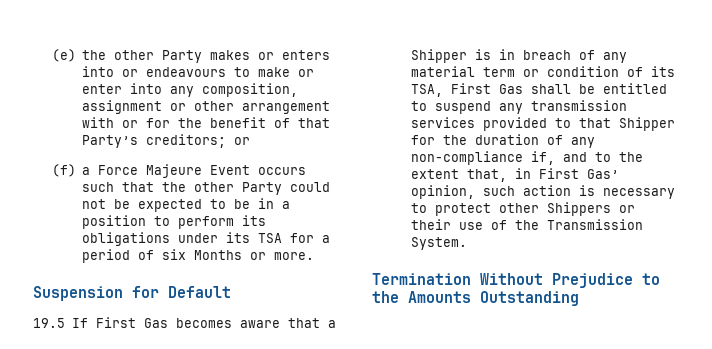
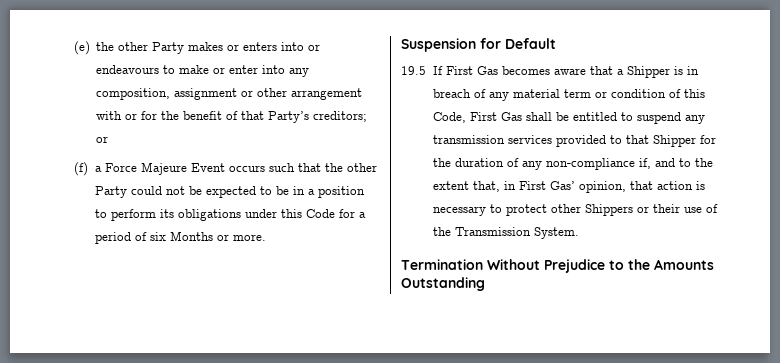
- (f) a Force Majeure Event occurs such that the other Party could not be expected to be in a position to perform its obligations under its TSA for a period of six Months or more.
+ (f) a Force Majeure Event occurs such that the other Party could not be expected to be in a position to perform its obligations under this Code for a period of six Months or more.
- 19.5 If First Gas becomes aware that a Shipper is in breach of any material term or condition of its TSA, First Gas shall be entitled to suspend any transmission services provided to that Shipper for the duration of any non-compliance if, and to the extent that, in First Gas’ opinion, such action is necessary to protect other Shippers or their use of the Transmission System.
+ 19.5 If First Gas becomes aware that a Shipper is in breach of any material term or condition of this Code, First Gas shall be entitled to suspend any transmission services provided to that Shipper for the duration of any non-compliance if, and to the extent that, in First Gas’ opinion, that action is necessary to protect other Shippers or their use of the Transmission System.

